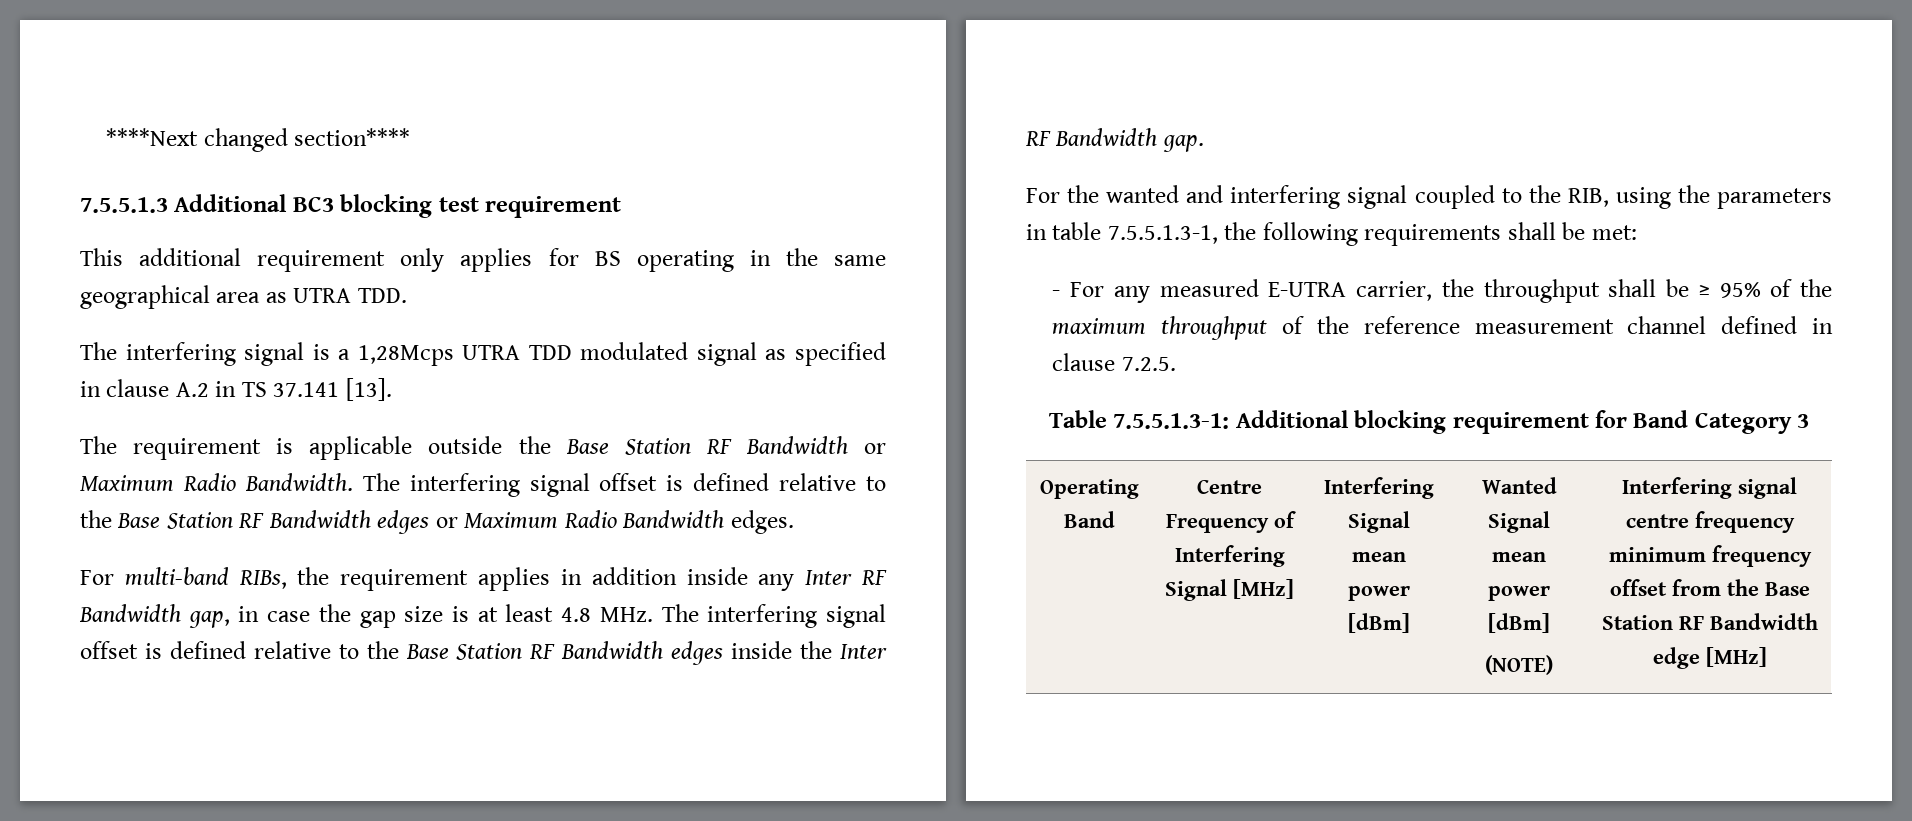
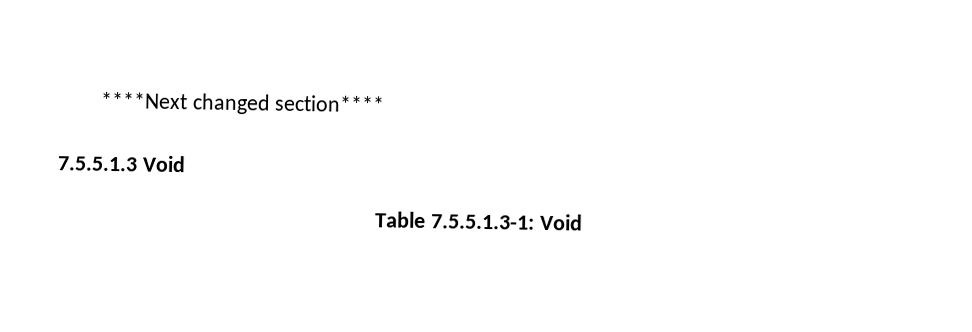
- 7.5.5.1.3 Additional BC3 blocking test requirement
- This additional requirement only applies for BS operating in the same geographical area as UTRA TDD.
- The interfering signal is a 1,28Mcps UTRA TDD modulated signal as specified in clause A.2 in TS 37.141 [13].
- The requirement is applicable outside the Base Station RF Bandwidth or Maximum Radio Bandwidth. The interfering signal offset is defined relative to the Base Station RF Bandwidth edges or Maximum Radio Bandwidth edges.
- For multi-band RIBs, the requirement applies in addition inside any Inter RF Bandwidth gap, in case the gap size is at least 4.8 MHz. The interfering signal offset is defined relative to the Base Station RF Bandwidth edges inside the Inter RF Bandwidth gap.
- For the wanted and interfering signal coupled to the RIB, using the parameters in table 7.5.5.1.3-1, the following requirements shall be met:
- - For any measured E-UTRA carrier, the throughput shall be ≥ 95% of the maximum throughput of the reference measurement channel defined in clause 7.2.5.
- Table 7.5.5.1.3-1: Additional blocking requirement for Band Category 3
- Operating Band | Centre Frequency of Interfering Signal [MHz] | Interfering Signal mean power [dBm] | Wanted Signal mean power [dBm]
- (NOTE) | Interfering signal centre frequency minimum frequency offset from the Base Station RF Bandwidth edge [MHz]
+ 7.5.5.1.3 Void
+ Table 7.5.5.1.3-1: Void

